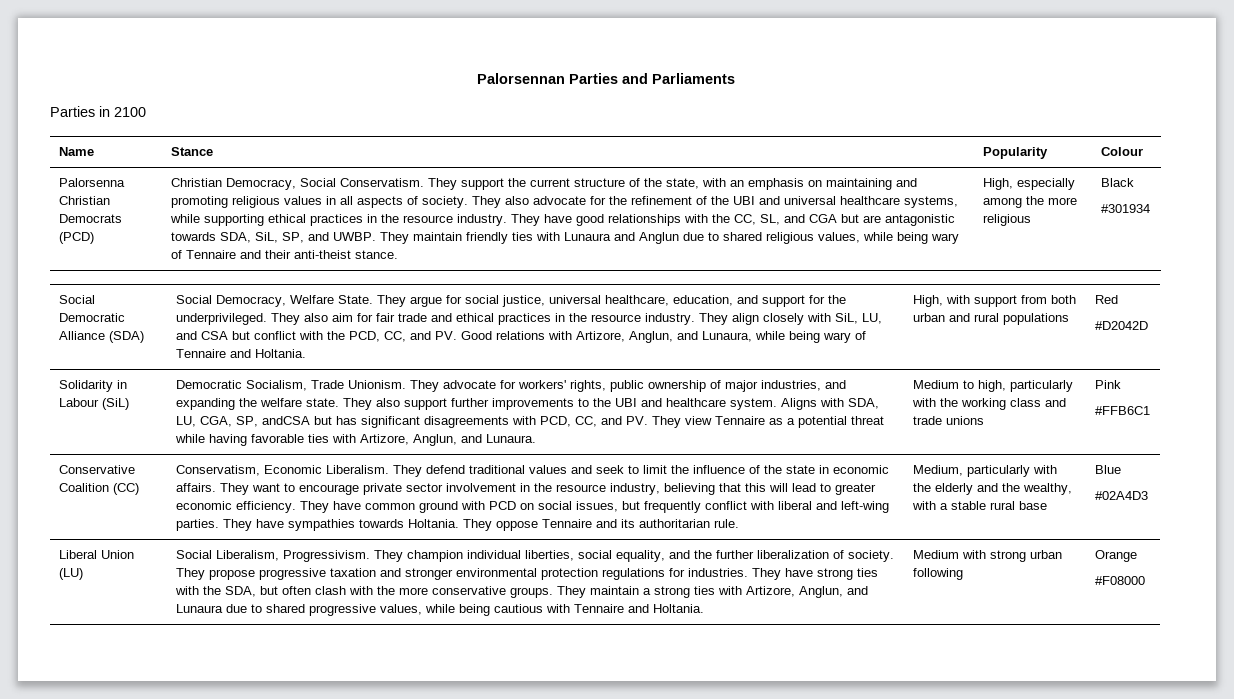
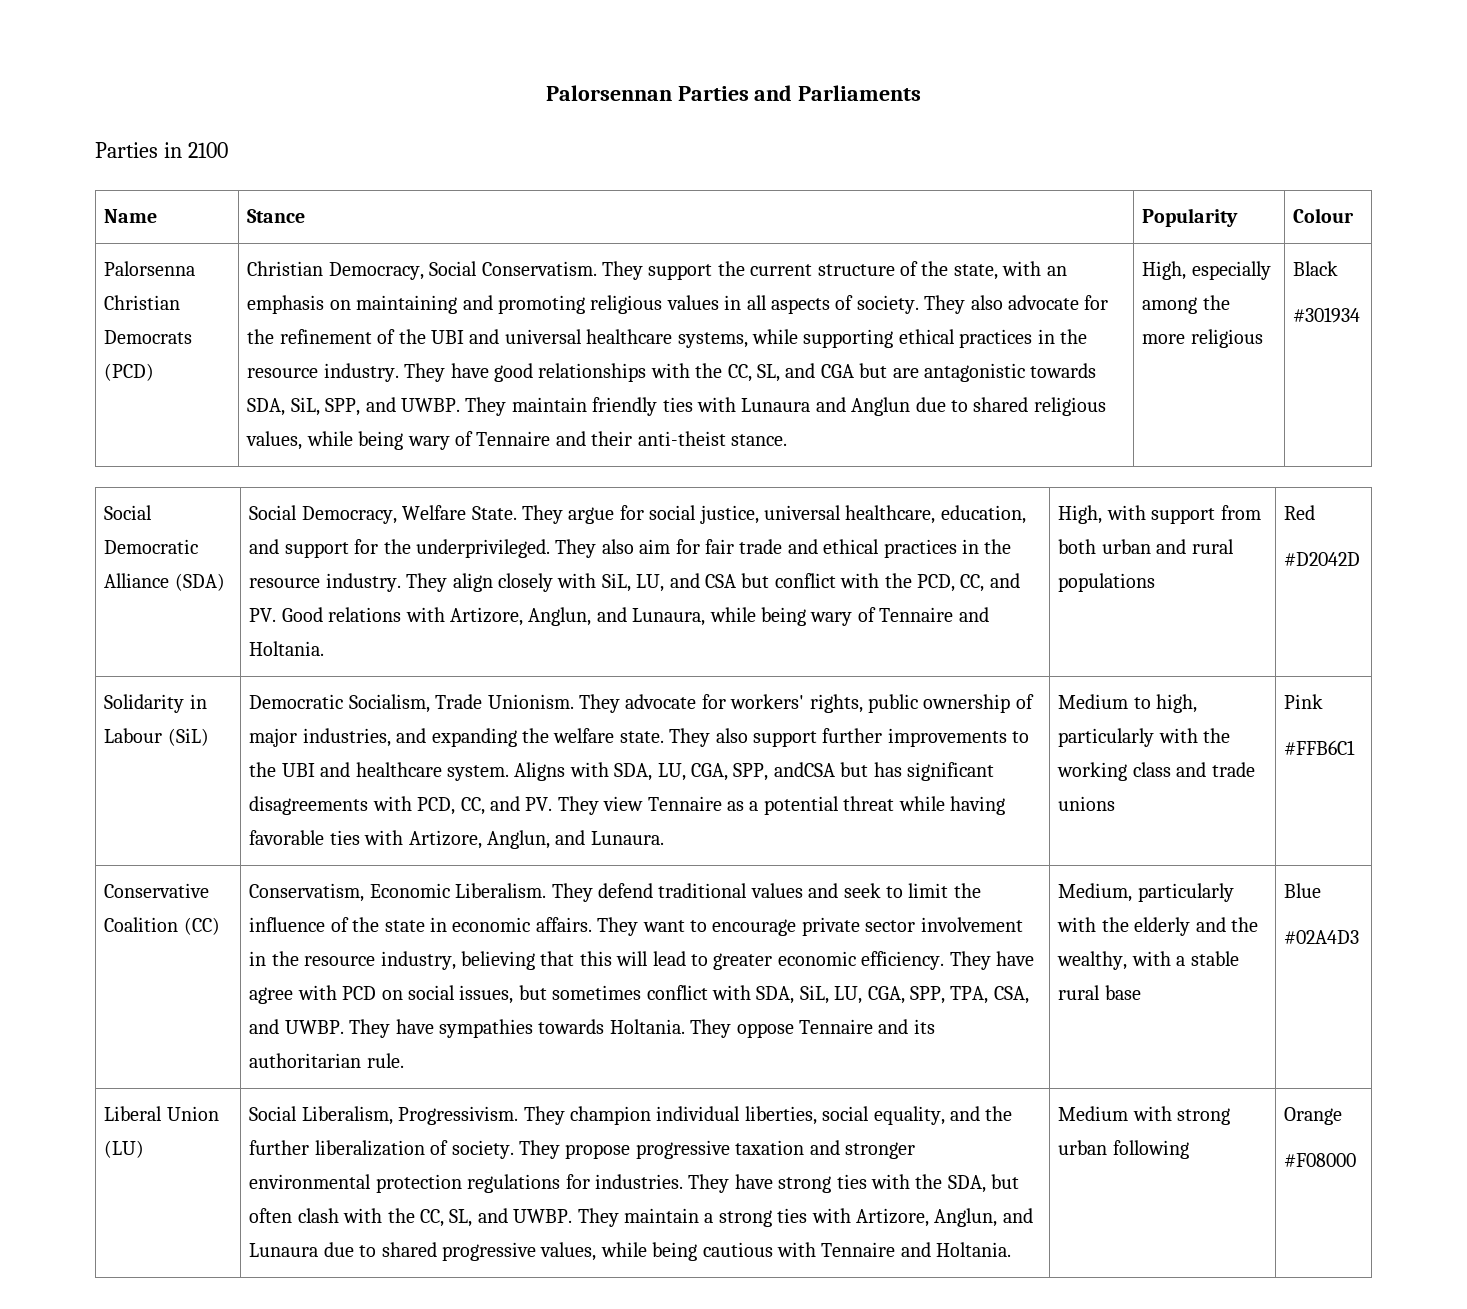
- They have good relationships with the CC, SL, and CGA but are antagonistic towards SDA, SiL, SP, and UWBP.
+ They have good relationships with the CC, SL, and CGA but are antagonistic towards SDA, SiL, SPP, and UWBP.
- Aligns with SDA, LU, CGA, SP, andCSA but has significant disagreements with PCD, CC, and PV. They view Tennaire as a potential threat while having favorable ties with Artizore, Anglun, and Lunaura.
+ Aligns with SDA, LU, CGA, SPP, andCSA but has significant disagreements with PCD, CC, and PV. They view Tennaire as a potential threat while having favorable ties with Artizore, Anglun, and Lunaura.
- They have common ground with PCD on social issues, but frequently conflict with liberal and left-wing parties.
+ They have agree with PCD on social issues, but sometimes conflict with SDA, SiL, LU, CGA, SPP, TPA, CSA, and UWBP.
- They have strong ties with the SDA, but often clash with the more conservative groups.
+ They have strong ties with the SDA, but often clash with the CC, SL, and UWBP.

